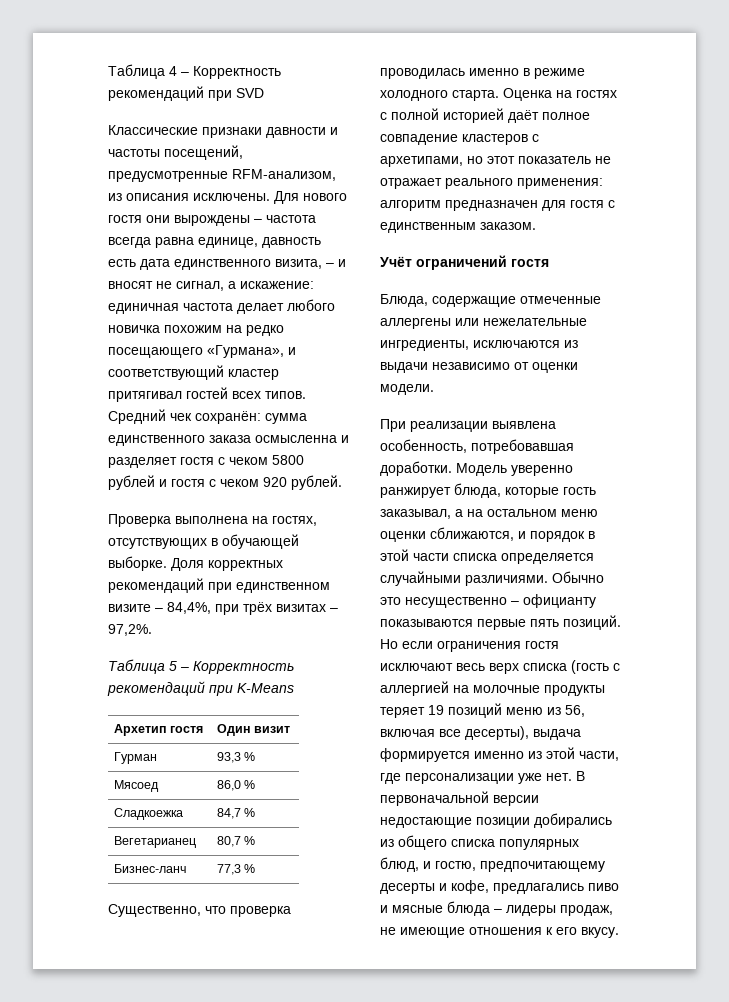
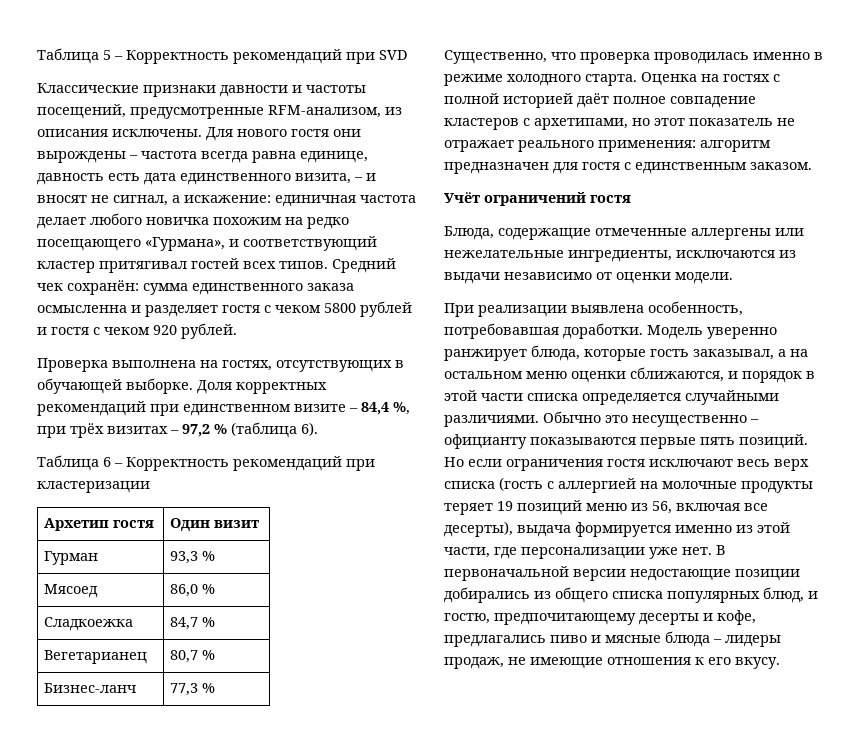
- Таблица 4 – Корректность рекомендаций при SVD
+ Таблица 5 – Корректность рекомендаций при SVD
- Доля корректных рекомендаций при единственном визите – 84,4%, при трёх визитах – 97,2%.
- Таблица 5 – Корректность рекомендаций при K-Means
+ Доля корректных рекомендаций при единственном визите – 84,4 %, при трёх визитах – 97,2 % (таблица 6).
+ Таблица 6 – Корректность рекомендаций при кластеризации

